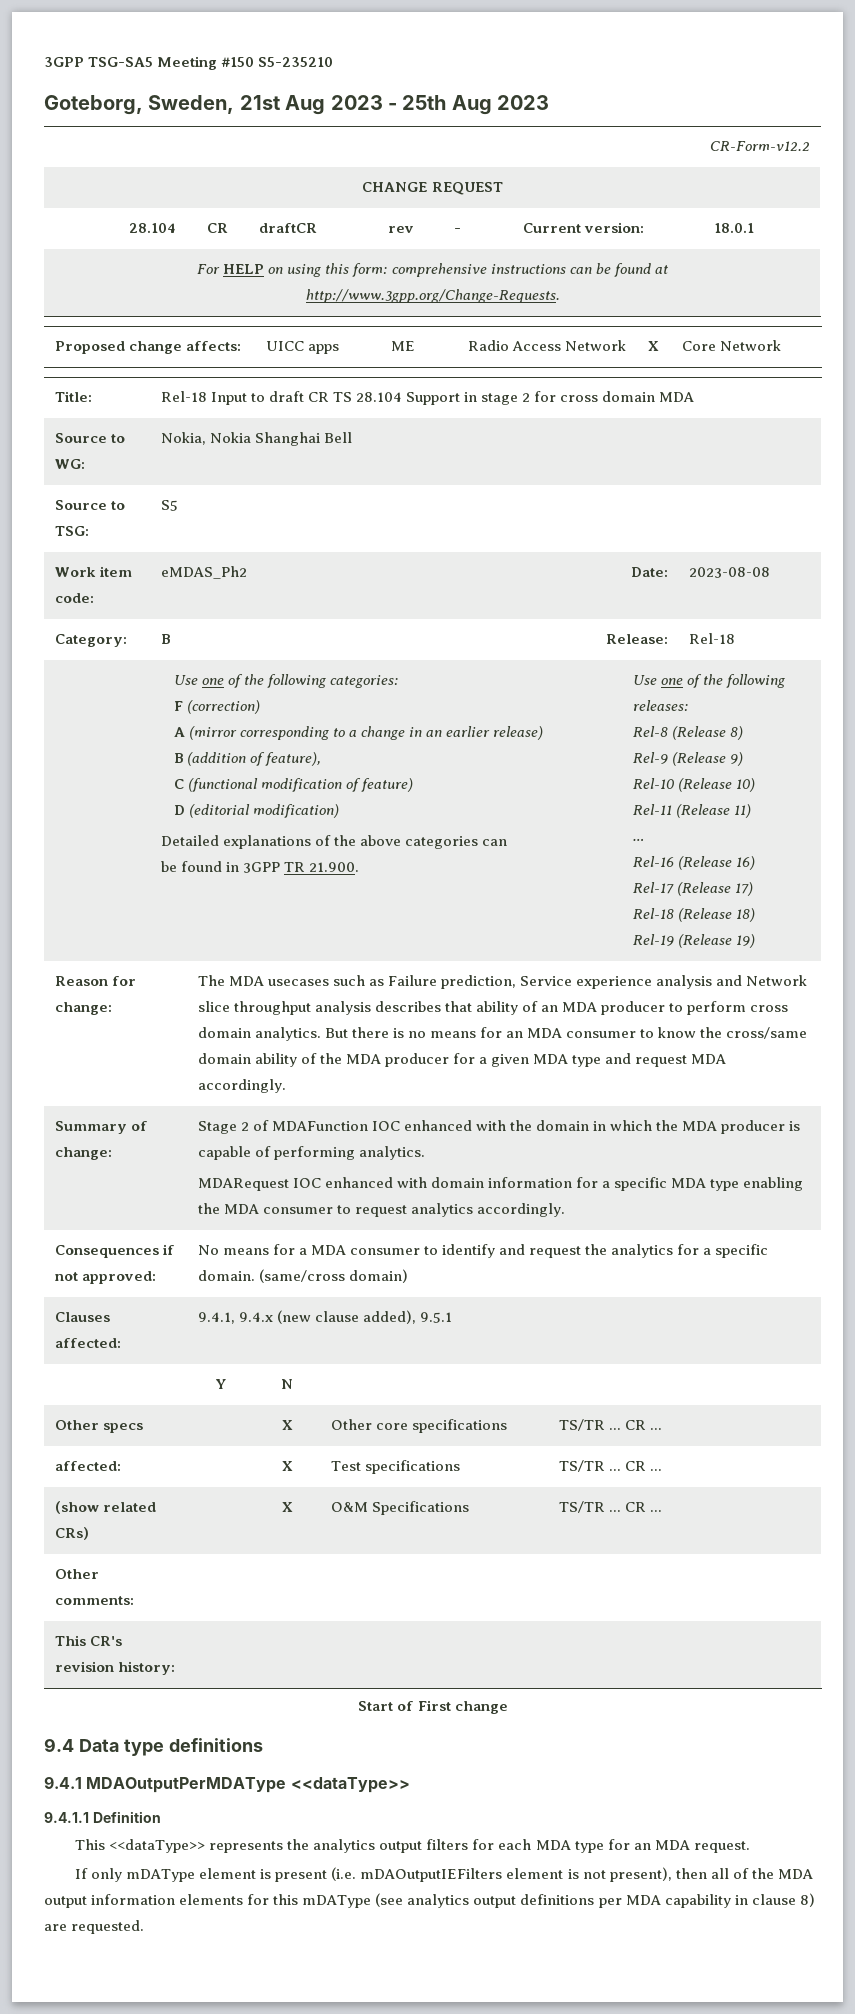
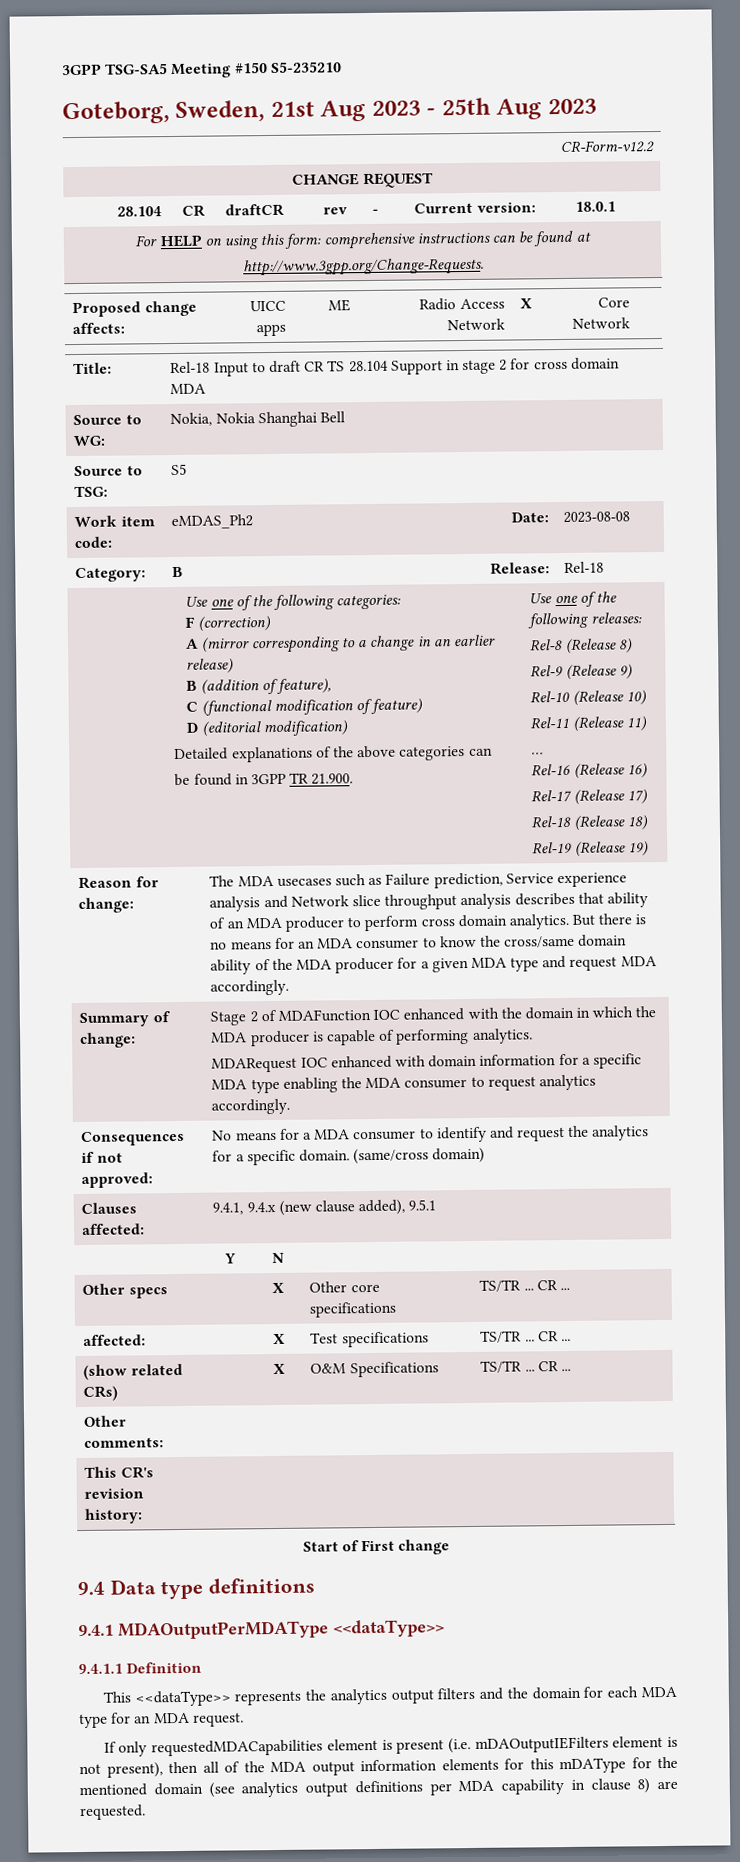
- This <<dataType>> represents the analytics output filters for each MDA type for an MDA request.
+ This <<dataType>> represents the analytics output filters and the domain for each MDA type for an MDA request.
- If only mDAType element is present (i.e. mDAOutputIEFilters element is not present), then all of the MDA output information elements for this mDAType (see analytics output definitions per MDA capability in clause 8) are requested.
+ If only requestedMDACapabilities element is present (i.e. mDAOutputIEFilters element is not present), then all of the MDA output information elements for this mDAType for the mentioned domain (see analytics output definitions per MDA capability in clause 8) are requested.

